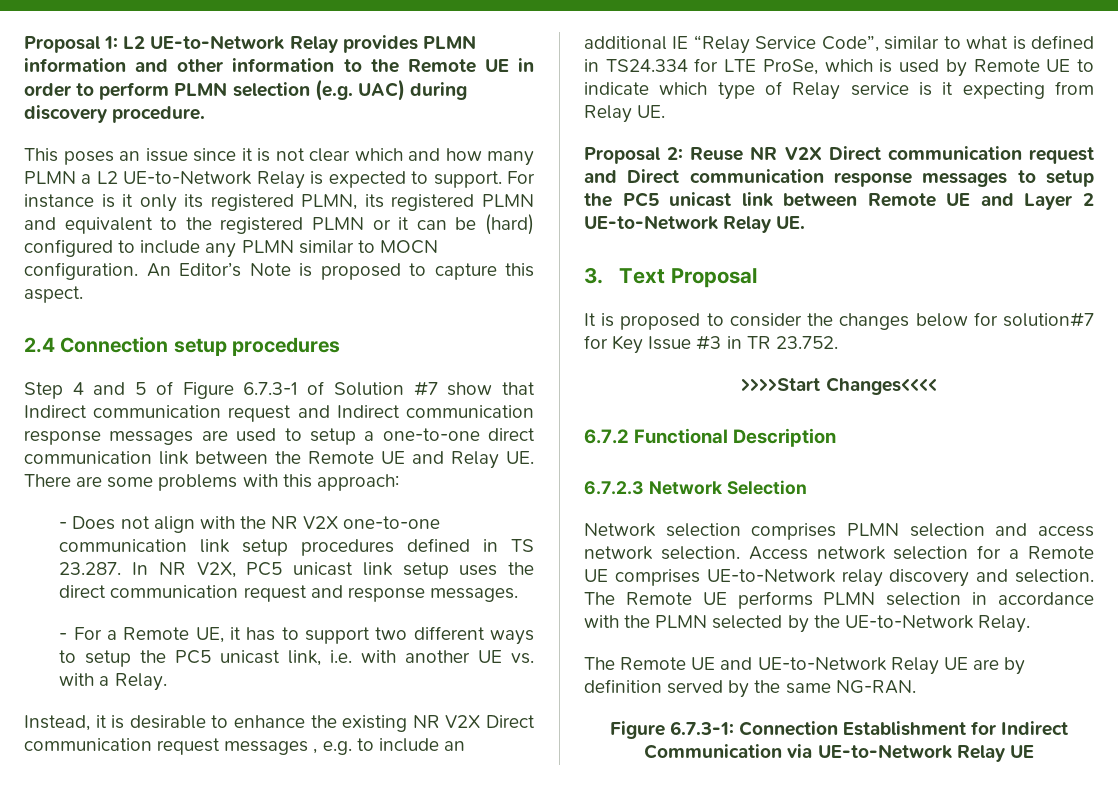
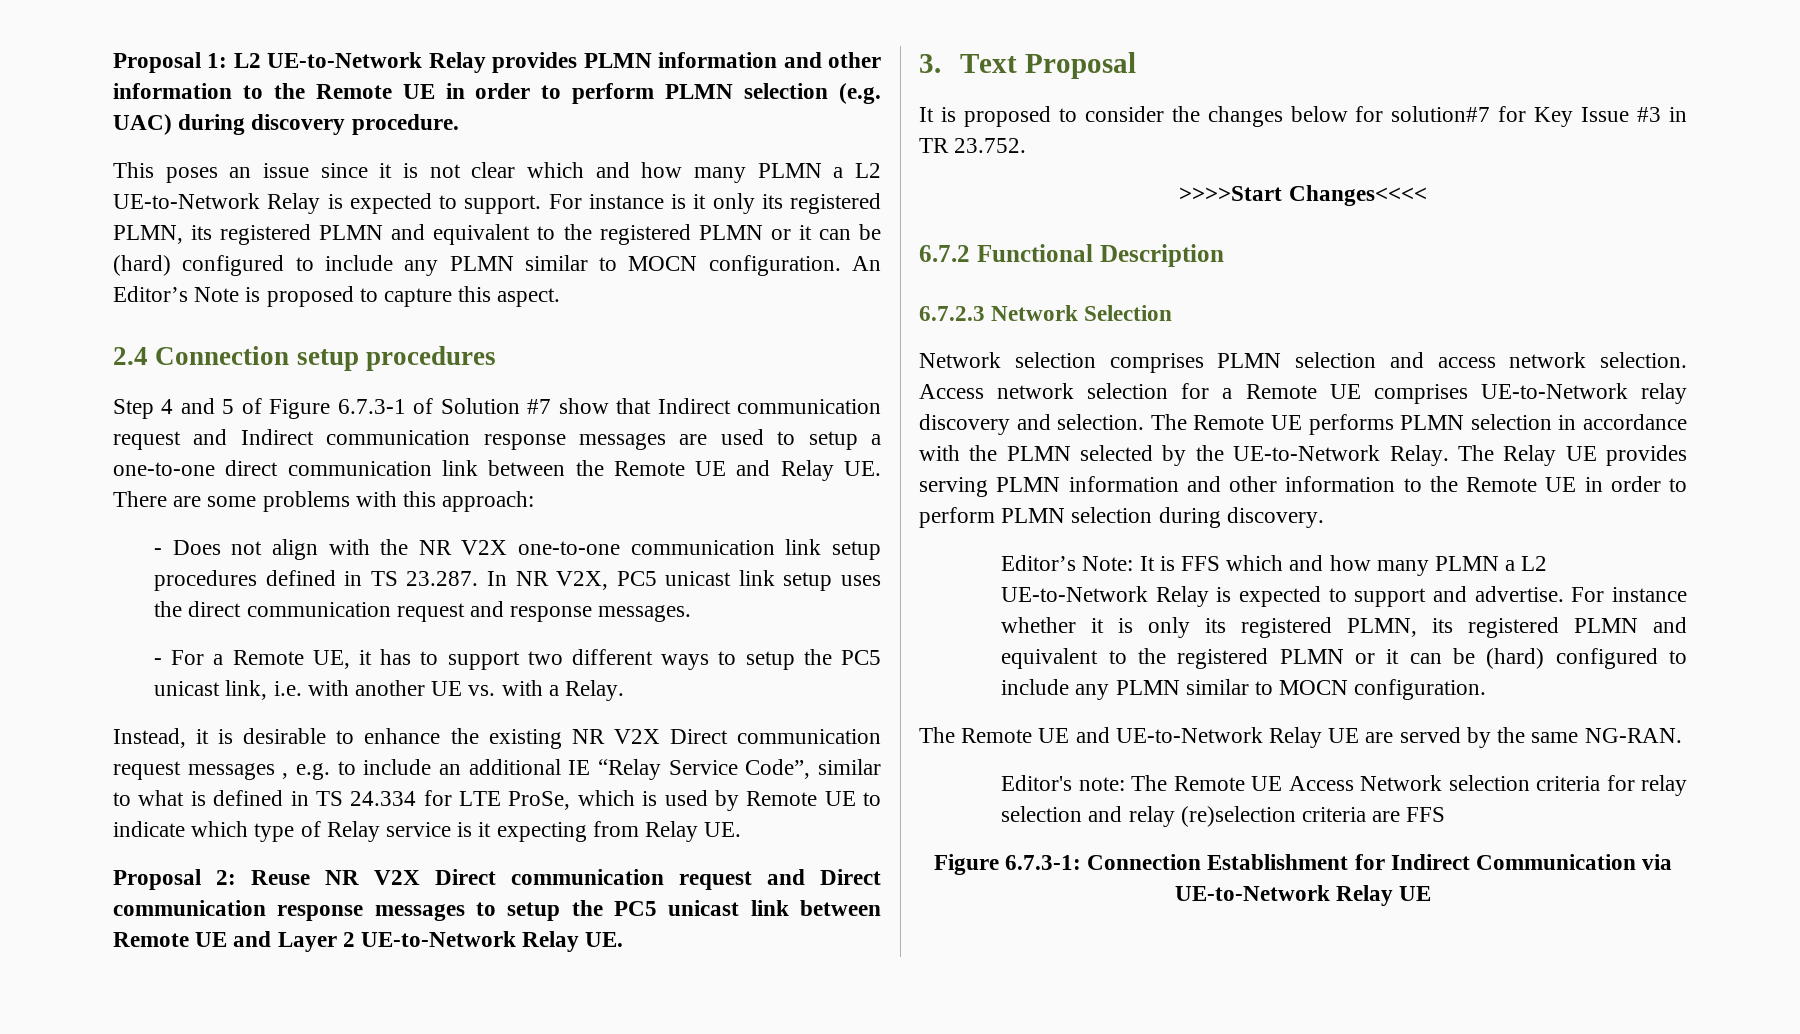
- Instead, it is desirable to enhance the existing NR V2X Direct communication request messages , e.g. to include an additional IE “Relay Service Code”, similar to what is defined in TS24.334 for LTE ProSe, which is used by Remote UE to indicate which type of Relay service is it expecting from Relay UE.
+ Instead, it is desirable to enhance the existing NR V2X Direct communication request messages , e.g. to include an additional IE “Relay Service Code”, similar to what is defined in TS 24.334 for LTE ProSe, which is used by Remote UE to indicate which type of Relay service is it expecting from Relay UE.
+ The Relay UE provides serving PLMN information and other information to the Remote UE in order to perform PLMN selection during discovery.
+ Editor’s Note: It is FFS which and how many PLMN a L2 UE-to-Network Relay is expected to support and advertise. For instance whether it is only its registered PLMN, its registered PLMN and equivalent to the registered PLMN or it can be (hard) configured to include any PLMN similar to MOCN configuration.
- The Remote UE and UE-to-Network Relay UE are by definition served by the same NG-RAN.
+ The Remote UE and UE-to-Network Relay UE are served by the same NG-RAN.
+ Editor's note: The Remote UE Access Network selection criteria for relay selection and relay (re)selection criteria are FFS

